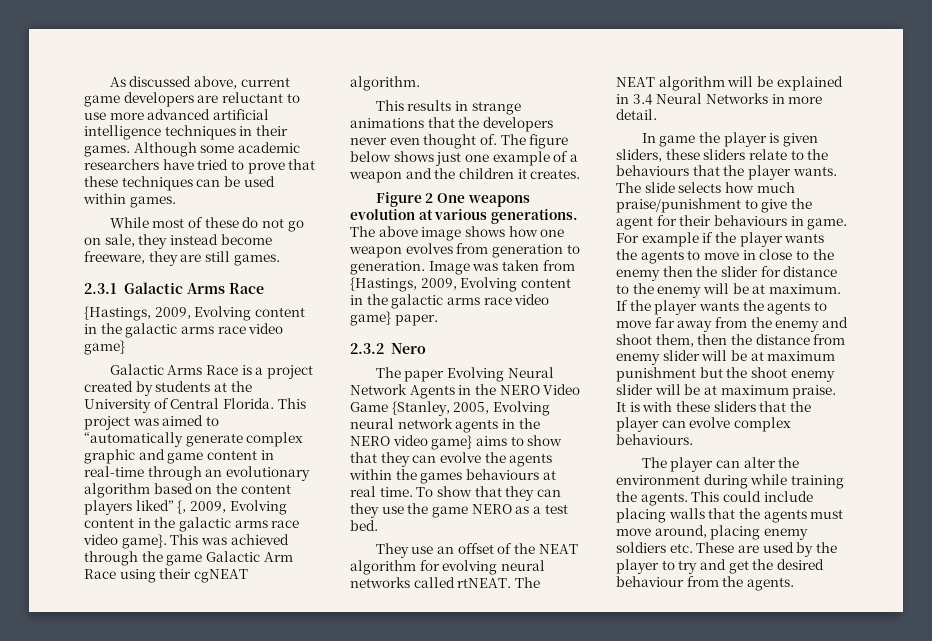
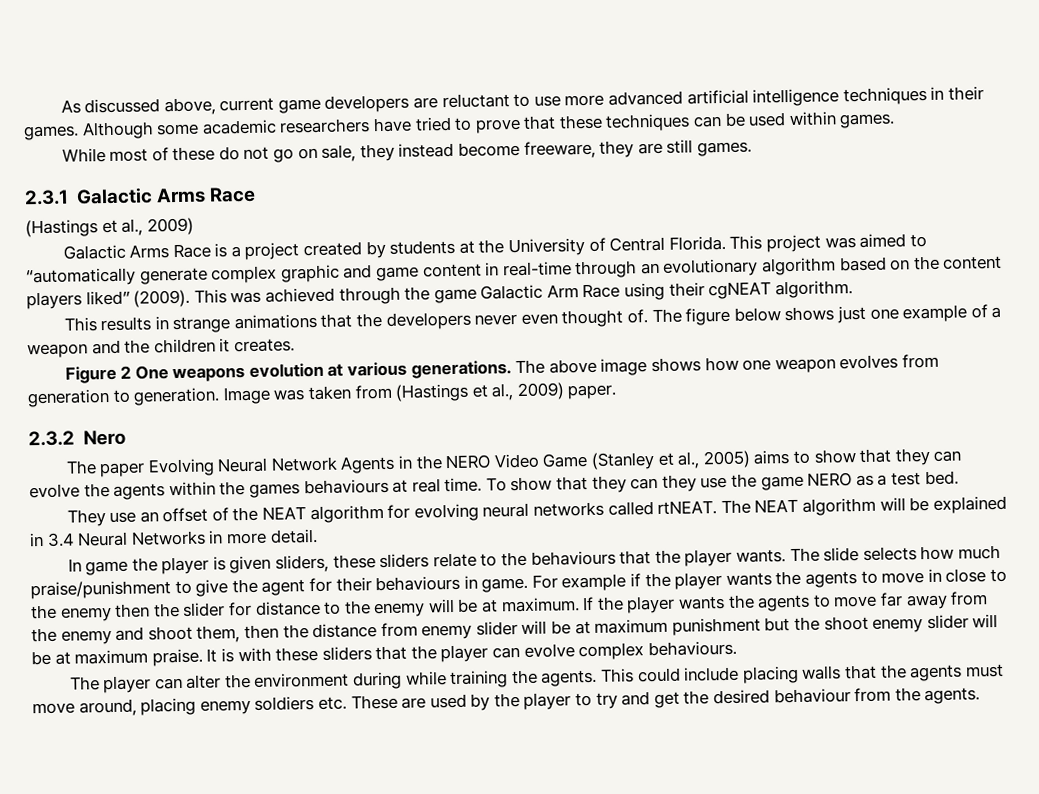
  2.3.1 Galactic Arms Race
- {Hastings, 2009, Evolving content in the galactic arms race video game}
+ (Hastings et al., 2009)
- This project was aimed to “automatically generate complex graphic and game content in real-time through an evolutionary algorithm based on the content players liked” {, 2009, Evolving content in the galactic arms race video game}.
+ This project was aimed to “automatically generate complex graphic and game content in real-time through an evolutionary algorithm based on the content players liked” (2009).
- Image was taken from {Hastings, 2009, Evolving content in the galactic arms race video game} paper.
+ Image was taken from (Hastings et al., 2009) paper.
- The paper Evolving Neural Network Agents in the NERO Video Game {Stanley, 2005, Evolving neural network agents in the NERO video game} aims to show that they can evolve the agents within the games behaviours at real time.
+ The paper Evolving Neural Network Agents in the NERO Video Game (Stanley et al., 2005) aims to show that they can evolve the agents within the games behaviours at real time.

